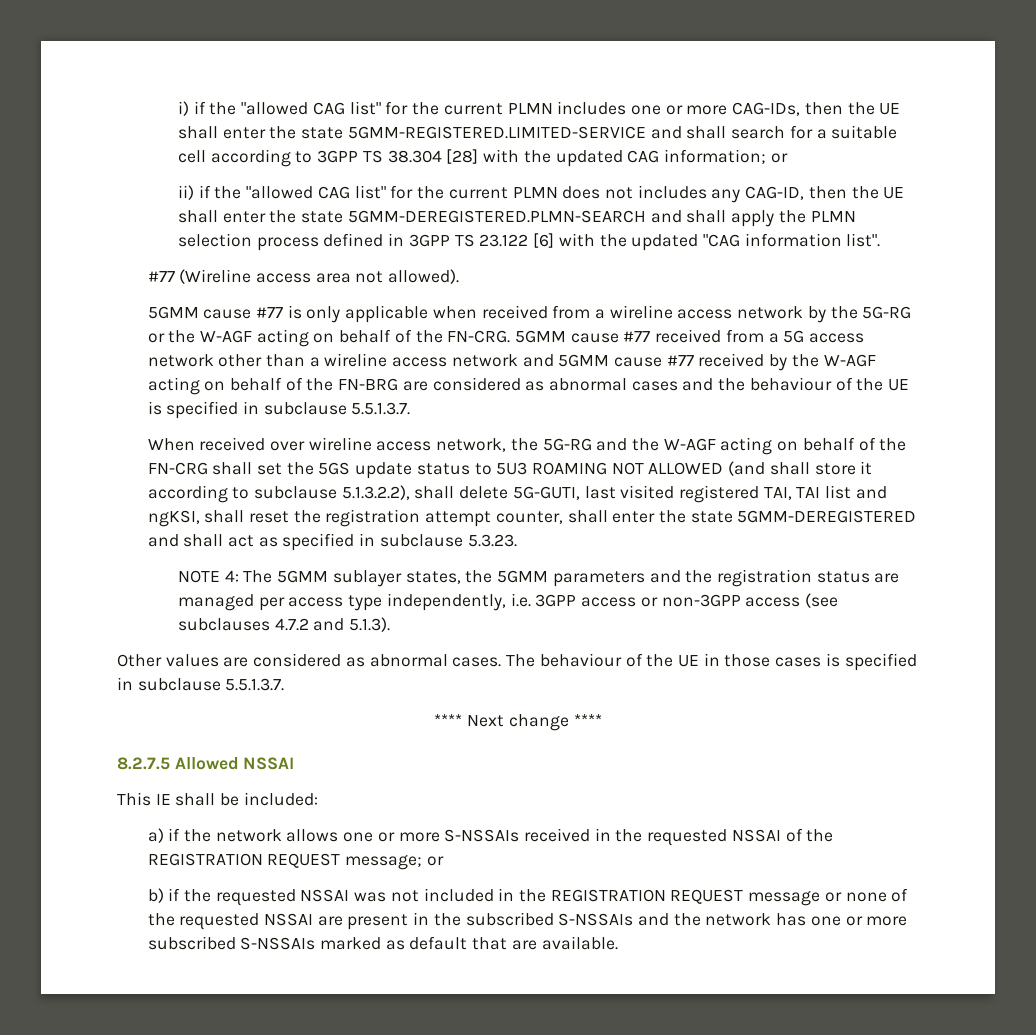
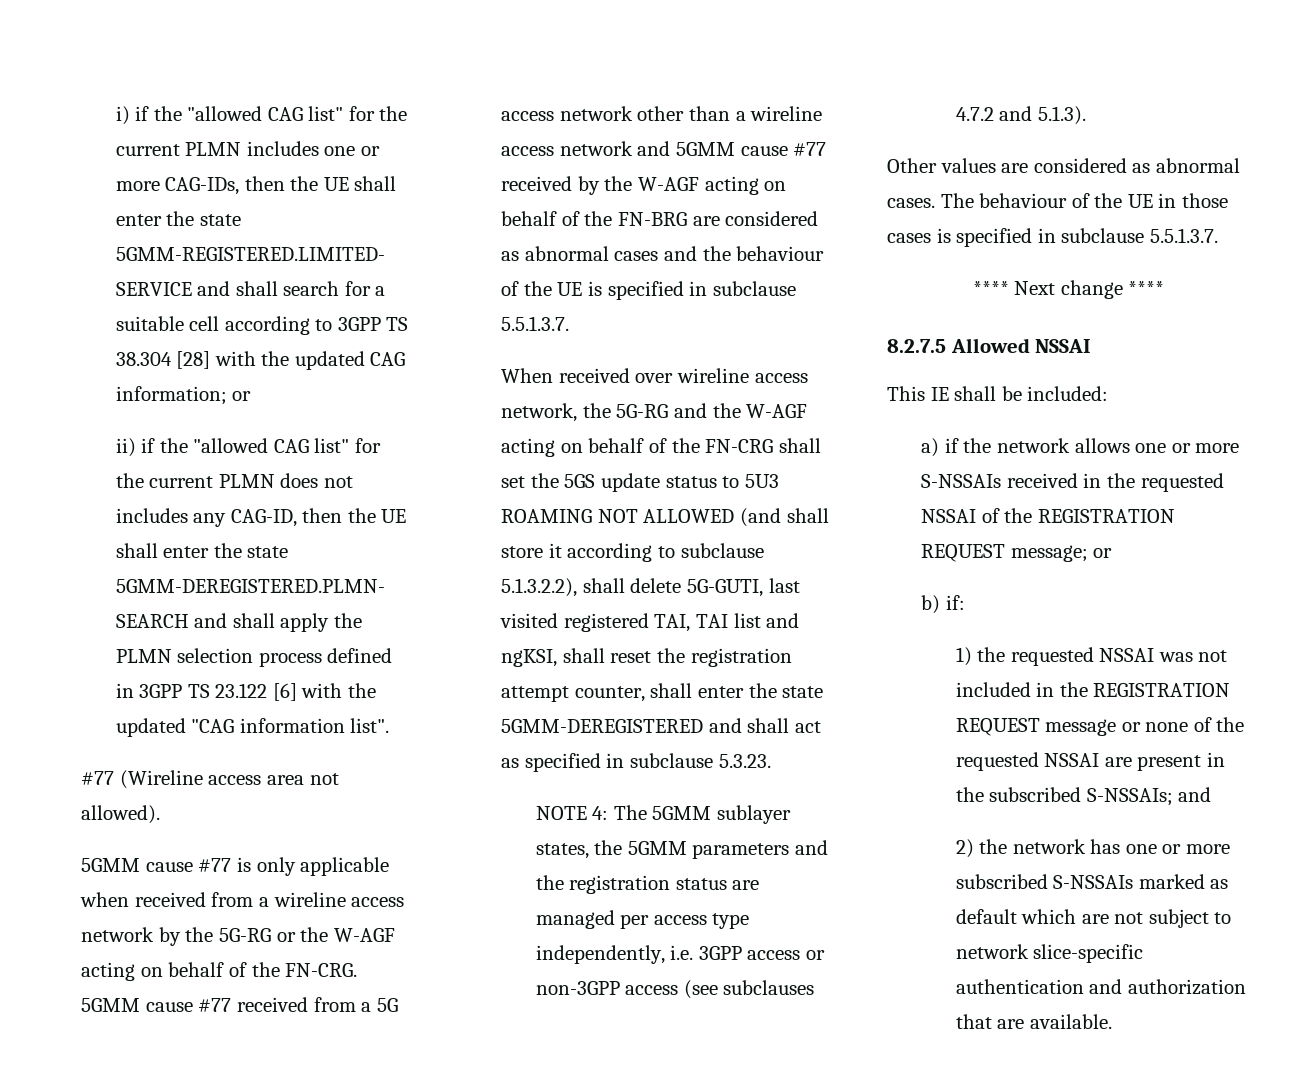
- b) if the requested NSSAI was not included in the REGISTRATION REQUEST message or none of the requested NSSAI are present in the subscribed S-NSSAIs and the network has one or more subscribed S-NSSAIs marked as default that are available.
+ b) if:
+ 1) the requested NSSAI was not included in the REGISTRATION REQUEST message or none of the requested NSSAI are present in the subscribed S-NSSAIs; and
+ 2) the network has one or more subscribed S-NSSAIs marked as default which are not subject to network slice-specific authentication and authorization that are available.

